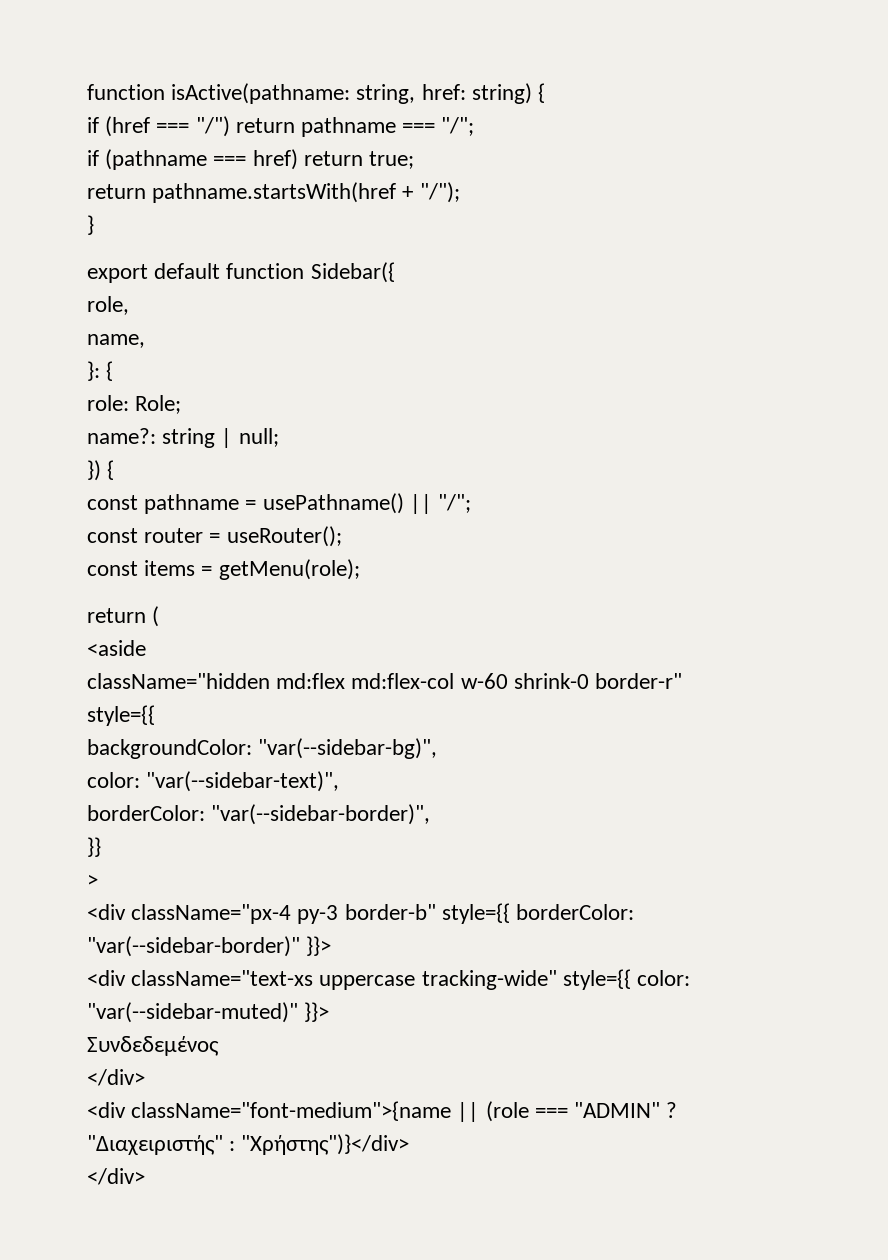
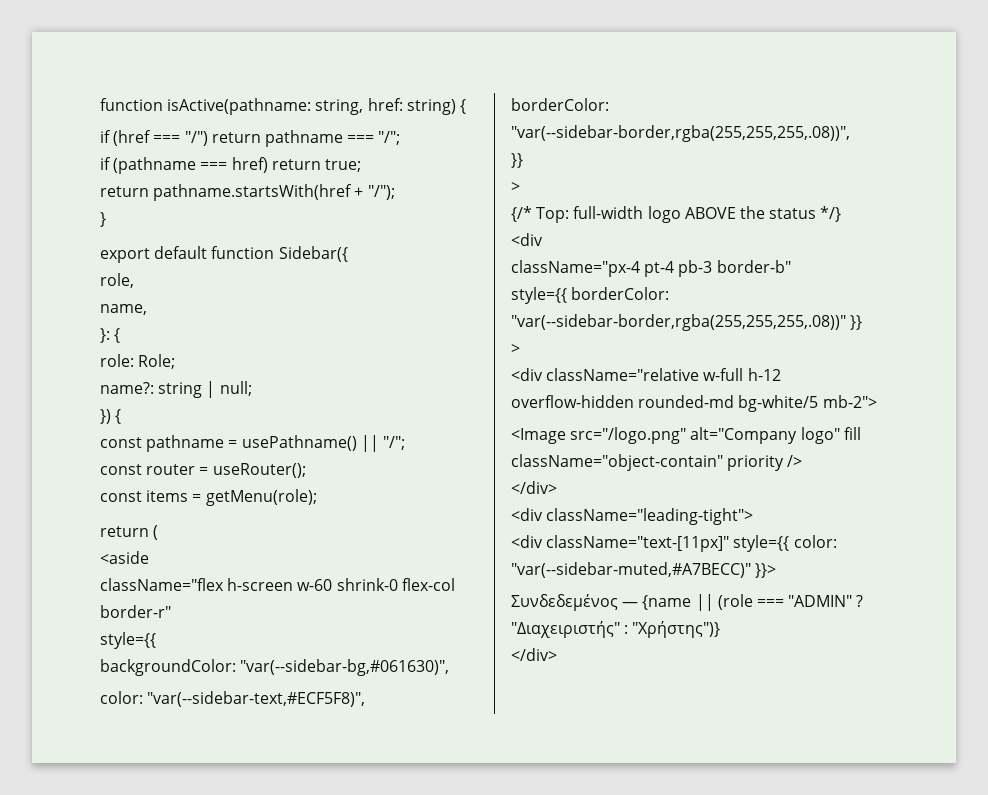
- className="hidden md:flex md:flex-col w-60 shrink-0 border-r"
+ className="flex h-screen w-60 shrink-0 flex-col border-r"
- backgroundColor: "var(--sidebar-bg)",
- color: "var(--sidebar-text)",
- borderColor: "var(--sidebar-border)",
+ backgroundColor: "var(--sidebar-bg,#061630)",
+ color: "var(--sidebar-text,#ECF5F8)",
+ borderColor: "var(--sidebar-border,rgba(255,255,255,.08))",
  }}
  >
- <div className="px-4 py-3 border-b" style={{ borderColor: "var(--sidebar-border)" }}>
- <div className="text-xs uppercase tracking-wide" style={{ color: "var(--sidebar-muted)" }}>
- Συνδεδεμένος
+ {/* Top: full-width logo ABOVE the status */}
+ <div
+ className="px-4 pt-4 pb-3 border-b"
+ style={{ borderColor: "var(--sidebar-border,rgba(255,255,255,.08))" }}
+ >
+ <div className="relative w-full h-12 overflow-hidden rounded-md bg-white/5 mb-2">
+ <Image src="/logo.png" alt="Company logo" fill className="object-contain" priority />
  </div>
- <div className="font-medium">{name || (role === "ADMIN" ?
+ <div className="leading-tight">
+ <div className="text-[11px]" style={{ color: "var(--sidebar-muted,#A7BECC)" }}>
+ Συνδεδεμένος — {name || (role === "ADMIN" ?
- "Διαχειριστής" : "Χρήστης")}</div>
+ "Διαχειριστής" : "Χρήστης")}

